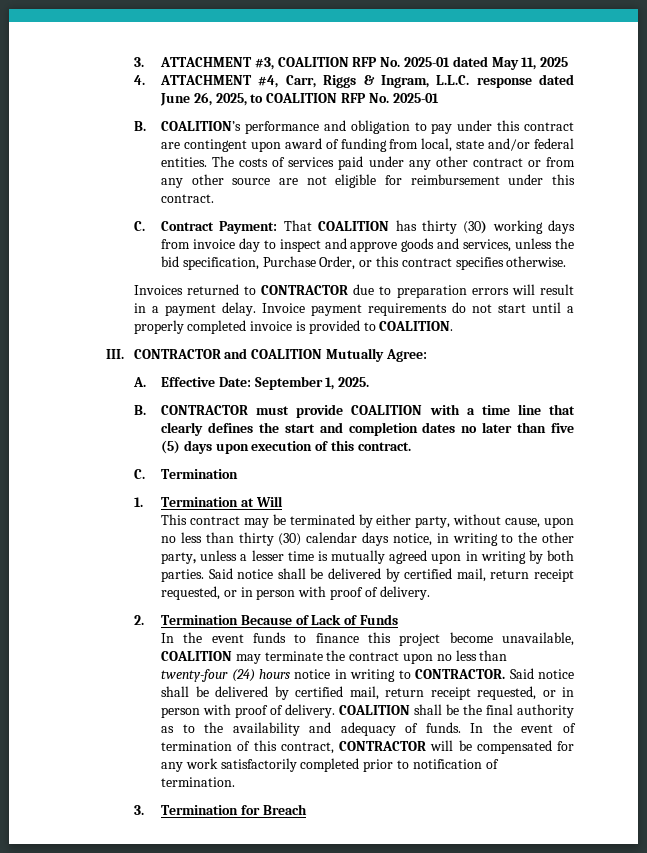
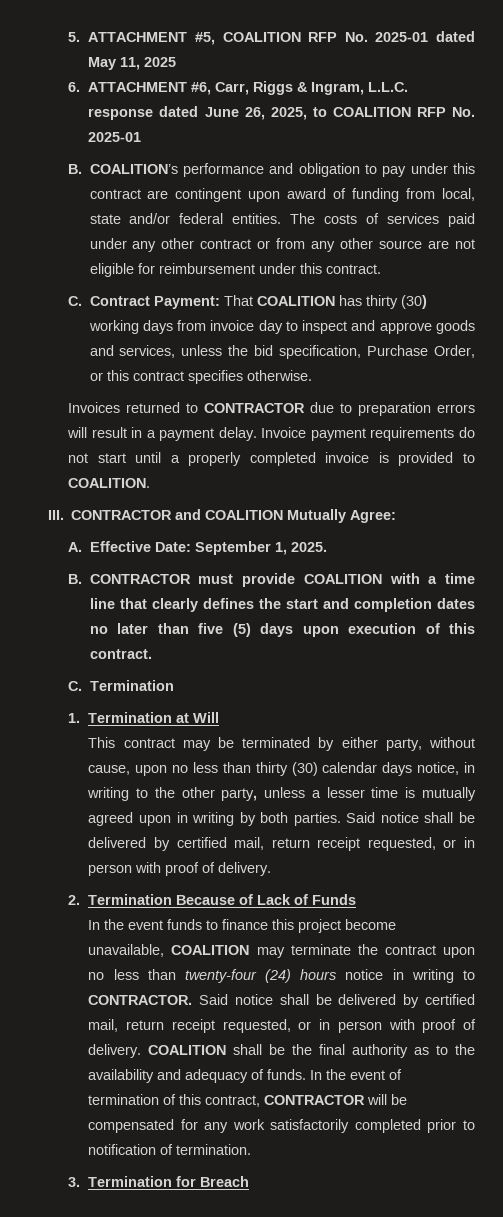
- 3. ATTACHMENT #3, COALITION RFP No. 2025-01 dated May 11, 2025
+ 5. ATTACHMENT #5, COALITION RFP No. 2025-01 dated May 11, 2025
- 4. ATTACHMENT #4, Carr, Riggs & Ingram, L.L.C. response dated June 26, 2025, to COALITION RFP No. 2025-01
+ 6. ATTACHMENT #6, Carr, Riggs & Ingram, L.L.C. response dated June 26, 2025, to COALITION RFP No. 2025-01

